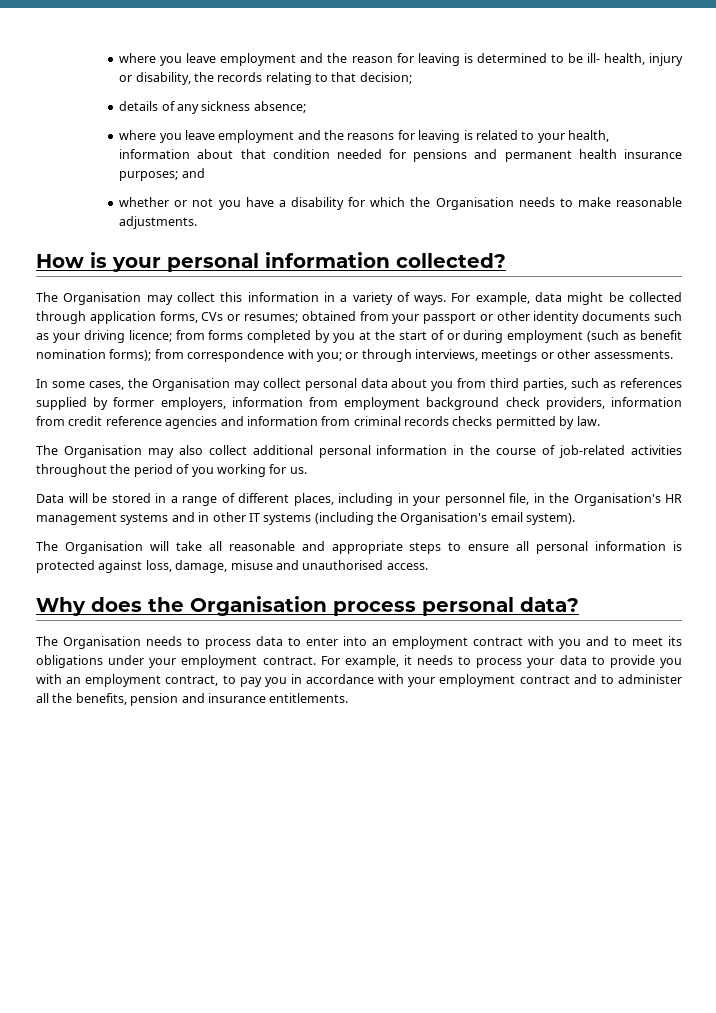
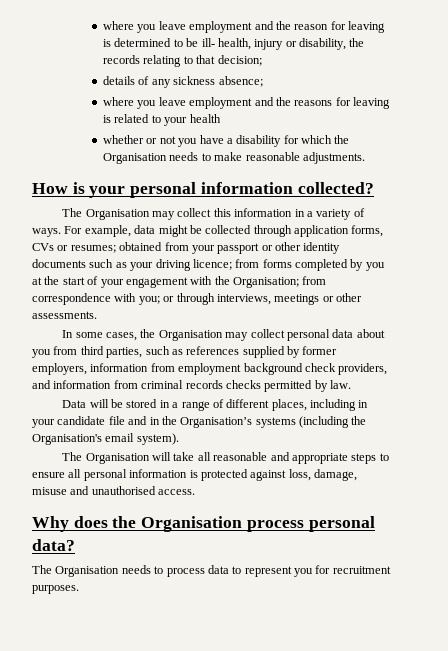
- where you leave employment and the reasons for leaving is related to your health, information about that condition needed for pensions and permanent health insurance purposes; and
+ where you leave employment and the reasons for leaving is related to your health
- For example, data might be collected through application forms, CVs or resumes; obtained from your passport or other identity documents such as your driving licence; from forms completed by you at the start of or during employment (such as benefit nomination forms); from correspondence with you; or through interviews, meetings or other assessments.
+ For example, data might be collected through application forms, CVs or resumes; obtained from your passport or other identity documents such as your driving licence; from forms completed by you at the start of your engagement with the Organisation; from correspondence with you; or through interviews, meetings or other assessments.
- In some cases, the Organisation may collect personal data about you from third parties, such as references supplied by former employers, information from employment background check providers, information from credit reference agencies and information from criminal records checks permitted by law.
+ In some cases, the Organisation may collect personal data about you from third parties, such as references supplied by former employers, information from employment background check providers, and information from criminal records checks permitted by law.
- The Organisation may also collect additional personal information in the course of job-related activities throughout the period of you working for us.
- Data will be stored in a range of different places, including in your personnel file, in the Organisation's HR management systems and in other IT systems (including the Organisation's email system).
+ Data will be stored in a range of different places, including in your candidate file and in the Organisation’s systems (including the Organisation's email system).
- The Organisation needs to process data to enter into an employment contract with you and to meet its obligations under your employment contract. For example, it needs to process your data to provide you with an employment contract, to pay you in accordance with your employment contract and to administer all the benefits, pension and insurance entitlements.
+ The Organisation needs to process data to represent you for recruitment purposes.

